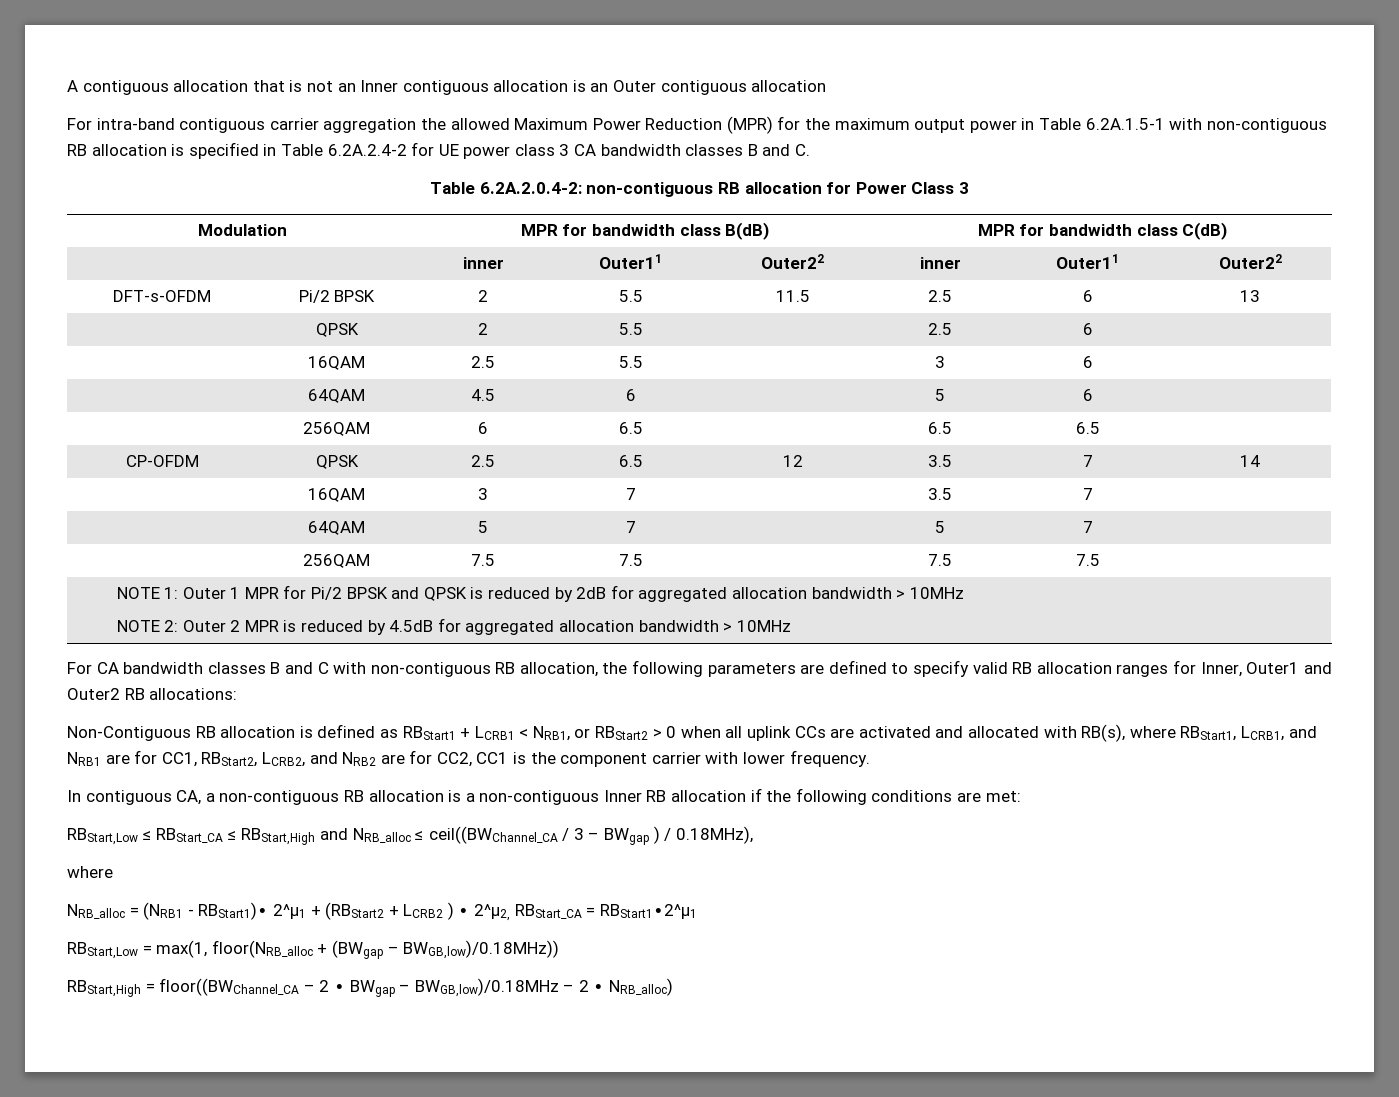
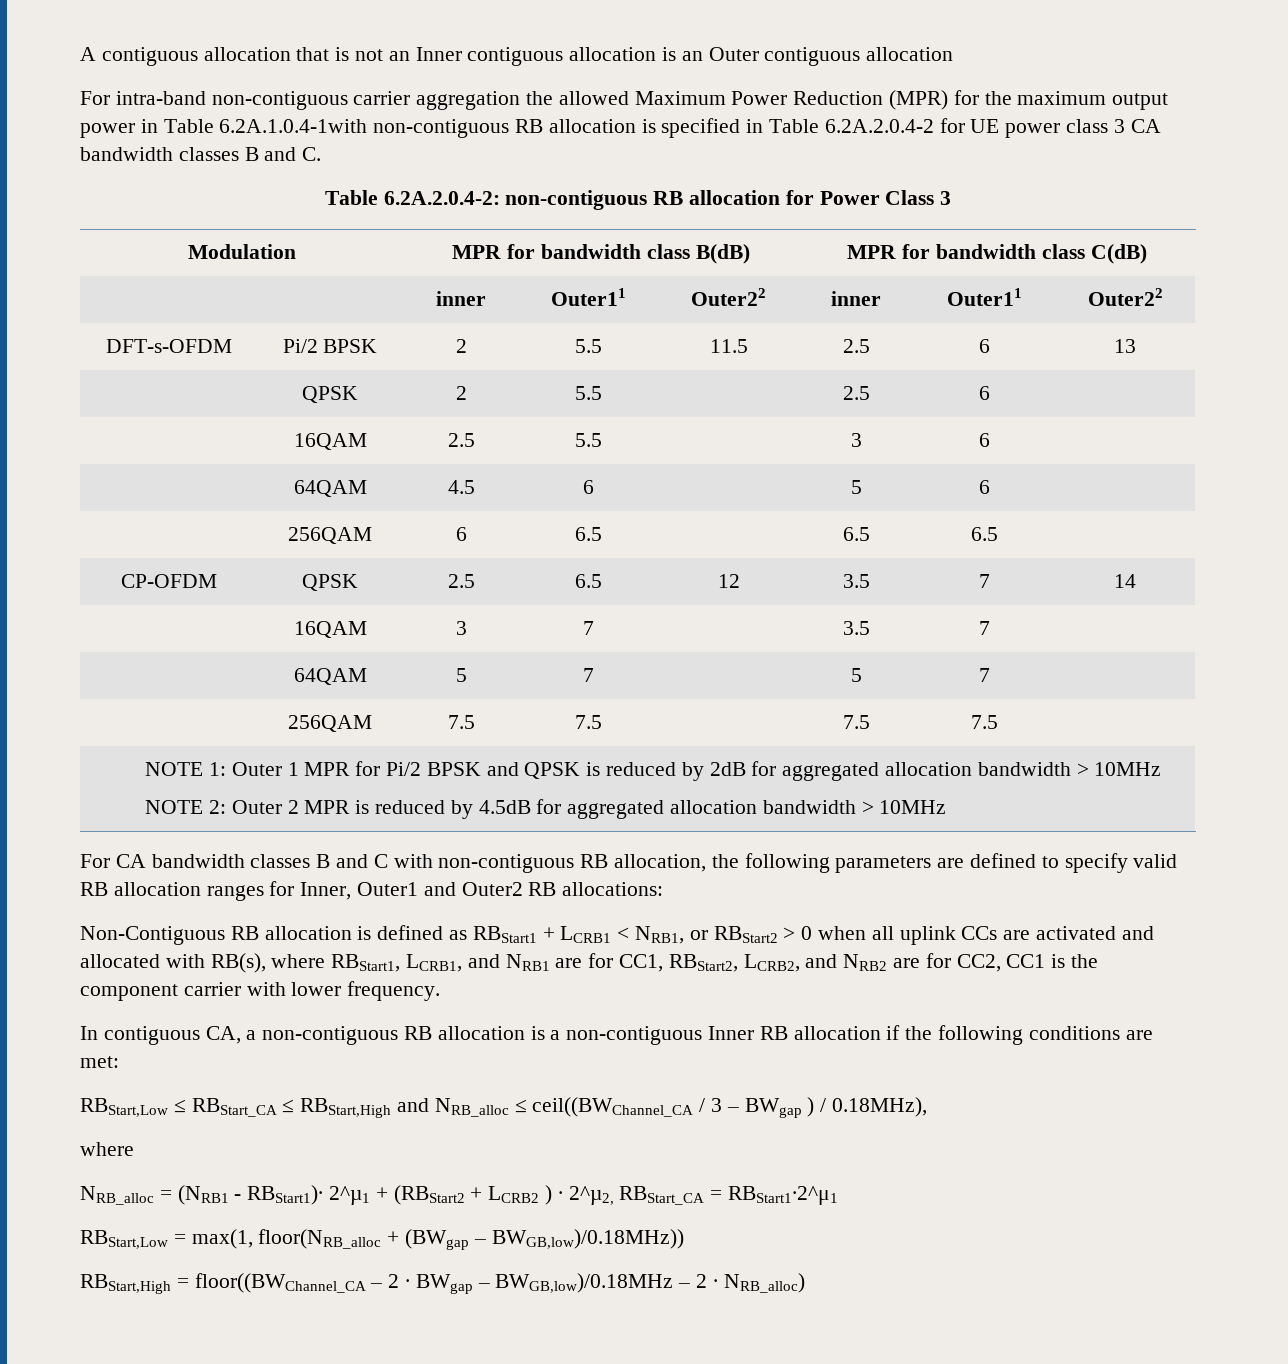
- For intra-band contiguous carrier aggregation the allowed Maximum Power Reduction (MPR) for the maximum output power in Table 6.2A.1.5-1 with non-contiguous RB allocation is specified in Table 6.2A.2.4-2 for UE power class 3 CA bandwidth classes B and C.
+ For intra-band non-contiguous carrier aggregation the allowed Maximum Power Reduction (MPR) for the maximum output power in Table 6.2A.1.0.4-1with non-contiguous RB allocation is specified in Table 6.2A.2.0.4-2 for UE power class 3 CA bandwidth classes B and C.

